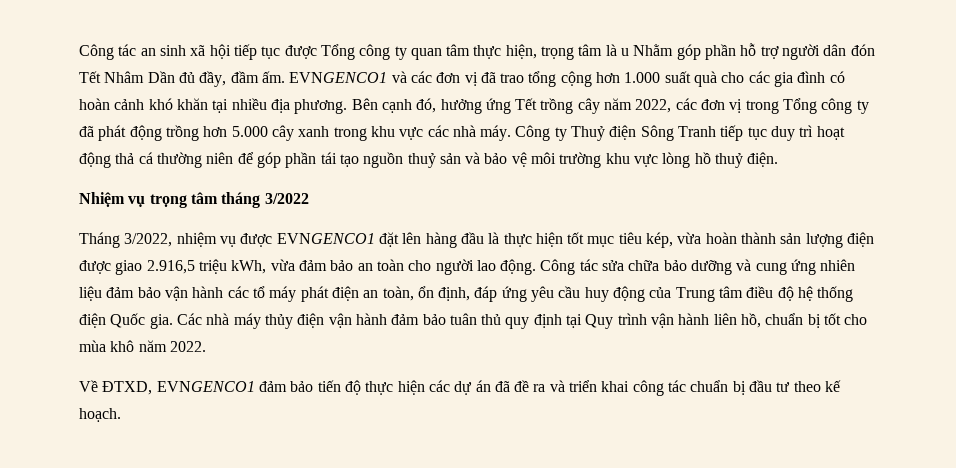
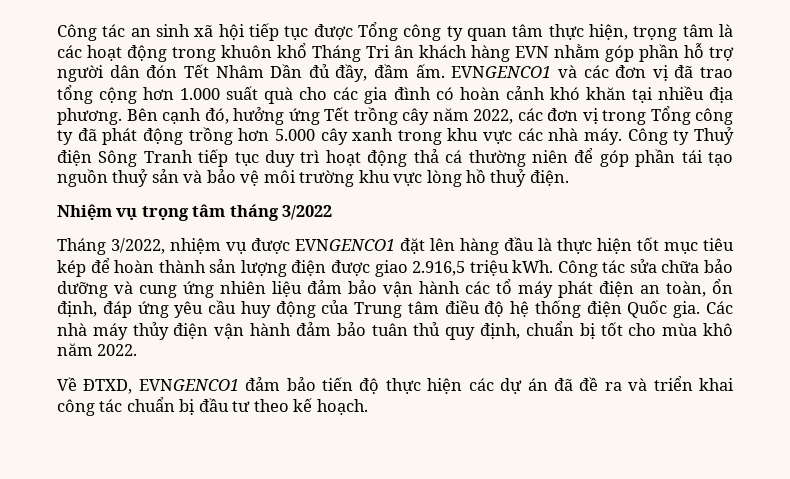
- Công tác an sinh xã hội tiếp tục được Tổng công ty quan tâm thực hiện, trọng tâm là u Nhằm góp phần hỗ trợ người dân đón Tết Nhâm Dần đủ đầy, đầm ấm.
+ Công tác an sinh xã hội tiếp tục được Tổng công ty quan tâm thực hiện, trọng tâm là các hoạt động trong khuôn khổ Tháng Tri ân khách hàng EVN nhằm góp phần hỗ trợ người dân đón Tết Nhâm Dần đủ đầy, đầm ấm.
- Tháng 3/2022, nhiệm vụ được EVNGENCO1 đặt lên hàng đầu là thực hiện tốt mục tiêu kép, vừa hoàn thành sản lượng điện được giao 2.916,5 triệu kWh, vừa đảm bảo an toàn cho người lao động.
+ Tháng 3/2022, nhiệm vụ được EVNGENCO1 đặt lên hàng đầu là thực hiện tốt mục tiêu kép để hoàn thành sản lượng điện được giao 2.916,5 triệu kWh.
- Các nhà máy thủy điện vận hành đảm bảo tuân thủ quy định tại Quy trình vận hành liên hồ, chuẩn bị tốt cho mùa khô năm 2022.
+ Các nhà máy thủy điện vận hành đảm bảo tuân thủ quy định, chuẩn bị tốt cho mùa khô năm 2022.

